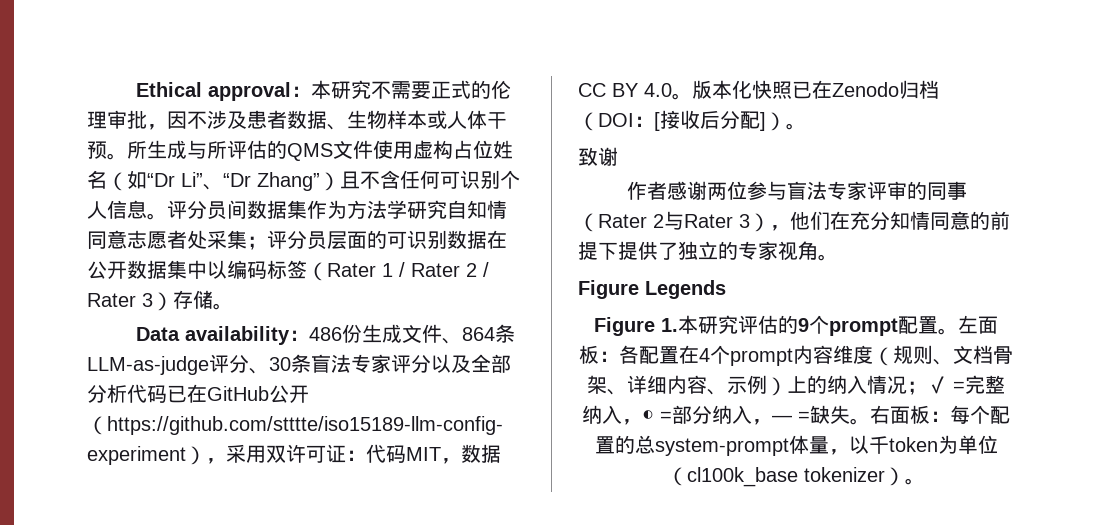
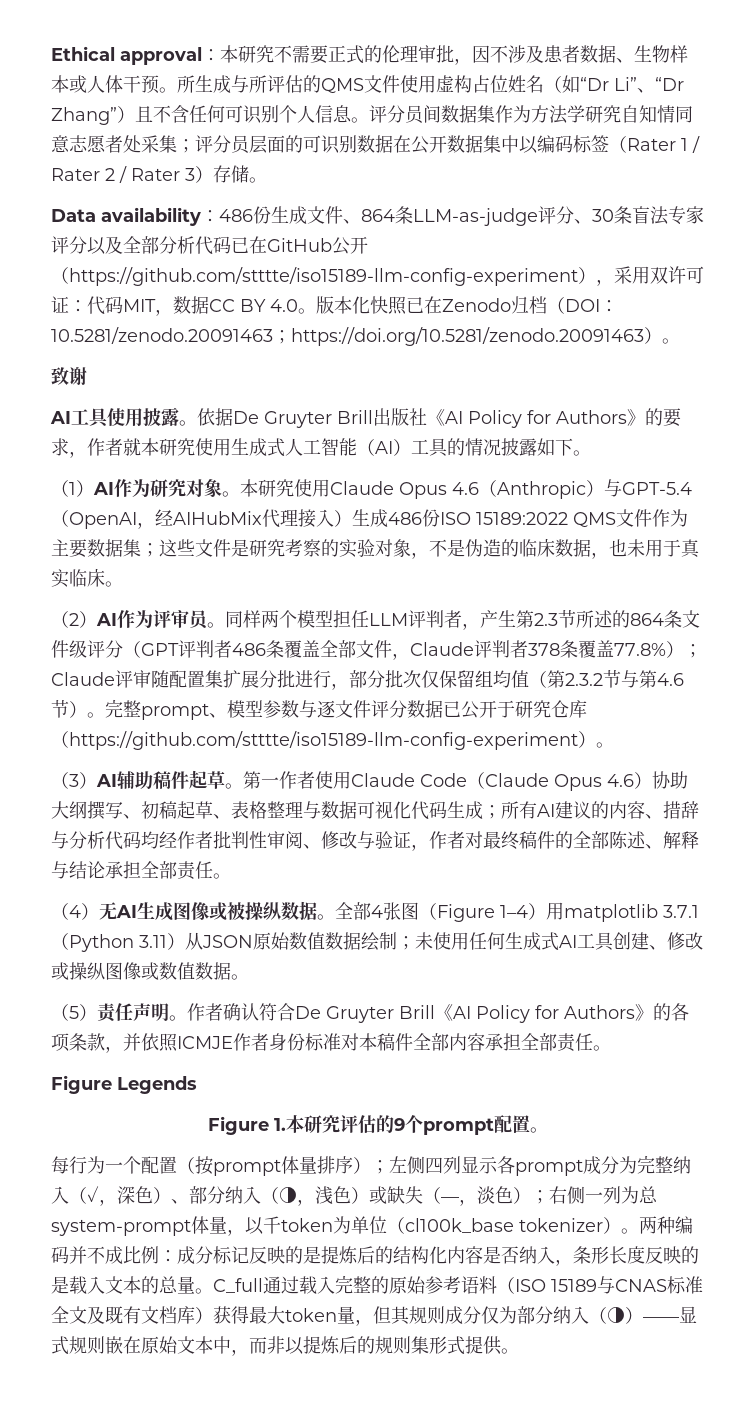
- 版本化快照已在Zenodo归档（DOI：[接收后分配]）。
+ 版本化快照已在Zenodo归档（DOI：10.5281/zenodo.20091463；https://doi.org/10.5281/zenodo.20091463）。
  致谢
- 作者感谢两位参与盲法专家评审的同事（Rater 2与Rater 3），他们在充分知情同意的前提下提供了独立的专家视角。
+ AI工具使用披露。依据De Gruyter Brill出版社《AI Policy for Authors》的要求，作者就本研究使用生成式人工智能（AI）工具的情况披露如下。
+ （1）AI作为研究对象。本研究使用Claude Opus 4.6（Anthropic）与GPT-5.4（OpenAI，经AIHubMix代理接入）生成486份ISO 15189:2022 QMS文件作为主要数据集；这些文件是研究考察的实验对象，不是伪造的临床数据，也未用于真实临床。
+ （2）AI作为评审员。同样两个模型担任LLM评判者，产生第2.3节所述的864条文件级评分（GPT评判者486条覆盖全部文件，Claude评判者378条覆盖77.8%）；Claude评审随配置集扩展分批进行，部分批次仅保留组均值（第2.3.2节与第4.6节）。完整prompt、模型参数与逐文件评分数据已公开于研究仓库（https://github.com/stttte/iso15189-llm-config-experiment）。
+ （3）AI辅助稿件起草。第一作者使用Claude Code（Claude Opus 4.6）协助大纲撰写、初稿起草、表格整理与数据可视化代码生成；所有AI建议的内容、措辞与分析代码均经作者批判性审阅、修改与验证，作者对最终稿件的全部陈述、解释与结论承担全部责任。
+ （4）无AI生成图像或被操纵数据。全部4张图（Figure 1–4）用matplotlib 3.7.1（Python 3.11）从JSON原始数值数据绘制；未使用任何生成式AI工具创建、修改或操纵图像或数值数据。
+ （5）责任声明。作者确认符合De Gruyter Brill《AI Policy for Authors》的各项条款，并依照ICMJE作者身份标准对本稿件全部内容承担全部责任。
- Figure 1.本研究评估的9个prompt配置。左面板：各配置在4个prompt内容维度（规则、文档骨架、详细内容、示例）上的纳入情况；✓ =完整纳入，◐ =部分纳入，— =缺失。右面板：每个配置的总system-prompt体量，以千token为单位（cl100k_base tokenizer）。
+ Figure 1.本研究评估的9个prompt配置。
+ 每行为一个配置（按prompt体量排序）；左侧四列显示各prompt成分为完整纳入（✓，深色）、部分纳入（◑，浅色）或缺失（—，淡色）；右侧一列为总system-prompt体量，以千token为单位（cl100k_base tokenizer）。
+ 两种编码并不成比例：成分标记反映的是提炼后的结构化内容是否纳入，条形长度反映的是载入文本的总量。C_full通过载入完整的原始参考语料（ISO 15189与CNAS标准全文及既有文档库）获得最大token量，但其规则成分仅为部分纳入（◑）——显式规则嵌在原始文本中，而非以提炼后的规则集形式提供。

